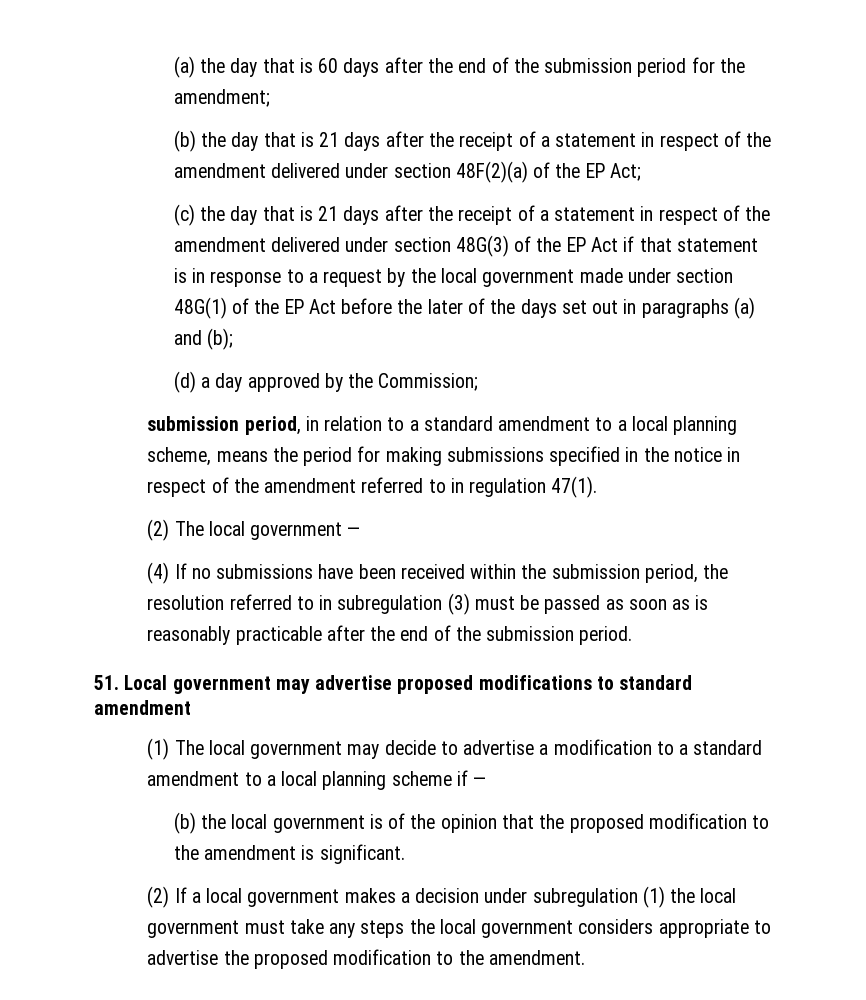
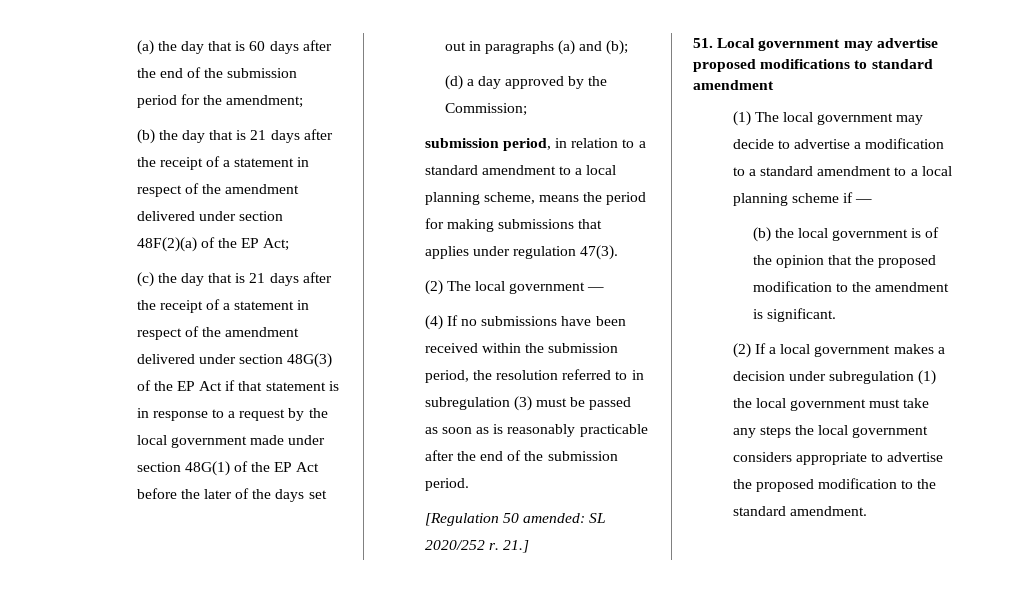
- submission period, in relation to a standard amendment to a local planning scheme, means the period for making submissions specified in the notice in respect of the amendment referred to in regulation 47(1).
+ submission period, in relation to a standard amendment to a local planning scheme, means the period for making submissions that applies under regulation 47(3).
+ [Regulation 50 amended: SL 2020/252 r. 21.]
- (2) If a local government makes a decision under subregulation (1) the local government must take any steps the local government considers appropriate to advertise the proposed modification to the amendment.
+ (2) If a local government makes a decision under subregulation (1) the local government must take any steps the local government considers appropriate to advertise the proposed modification to the standard amendment.

